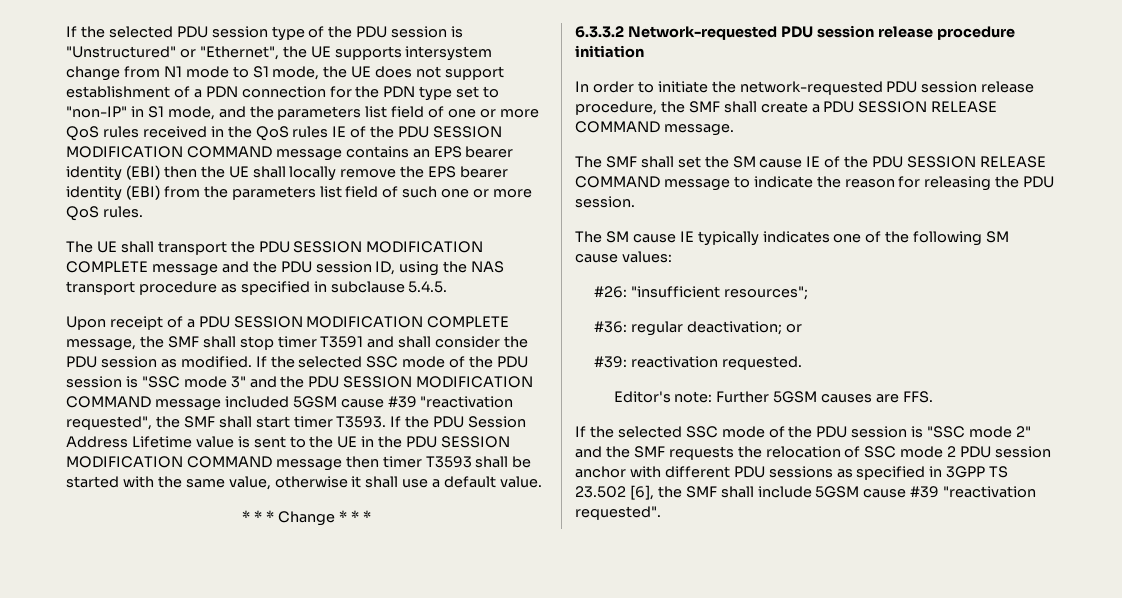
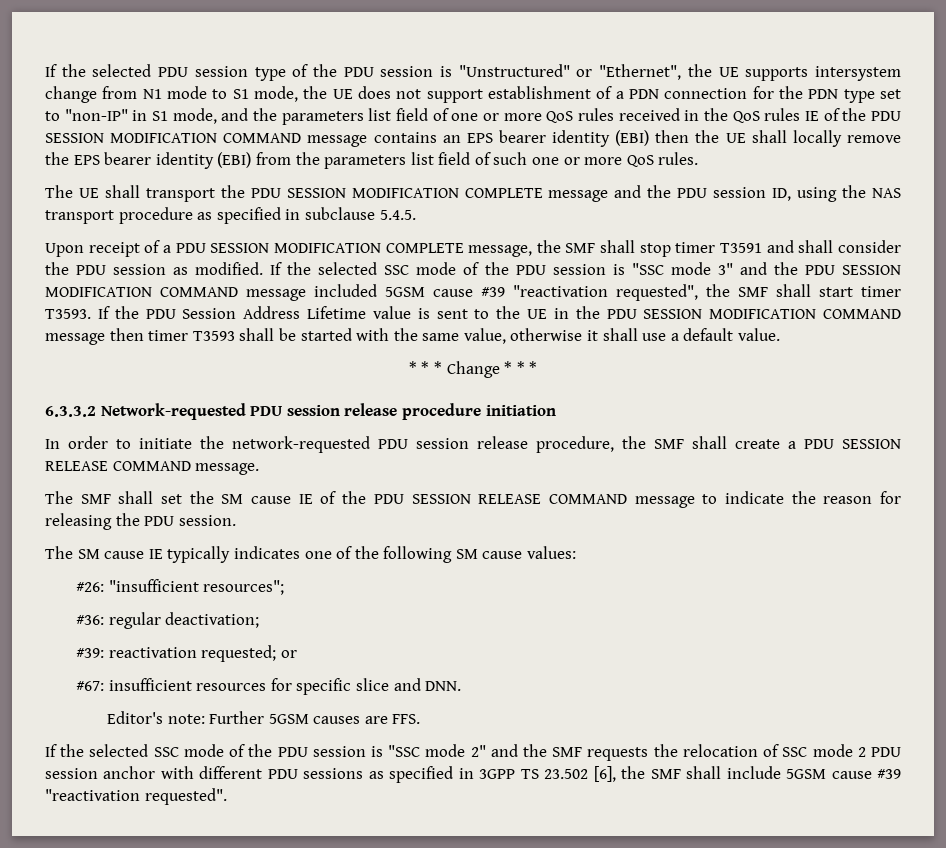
- #36: regular deactivation; or
+ #36: regular deactivation;
- #39: reactivation requested.
+ #39: reactivation requested; or
+ #67: insufficient resources for specific slice and DNN.

